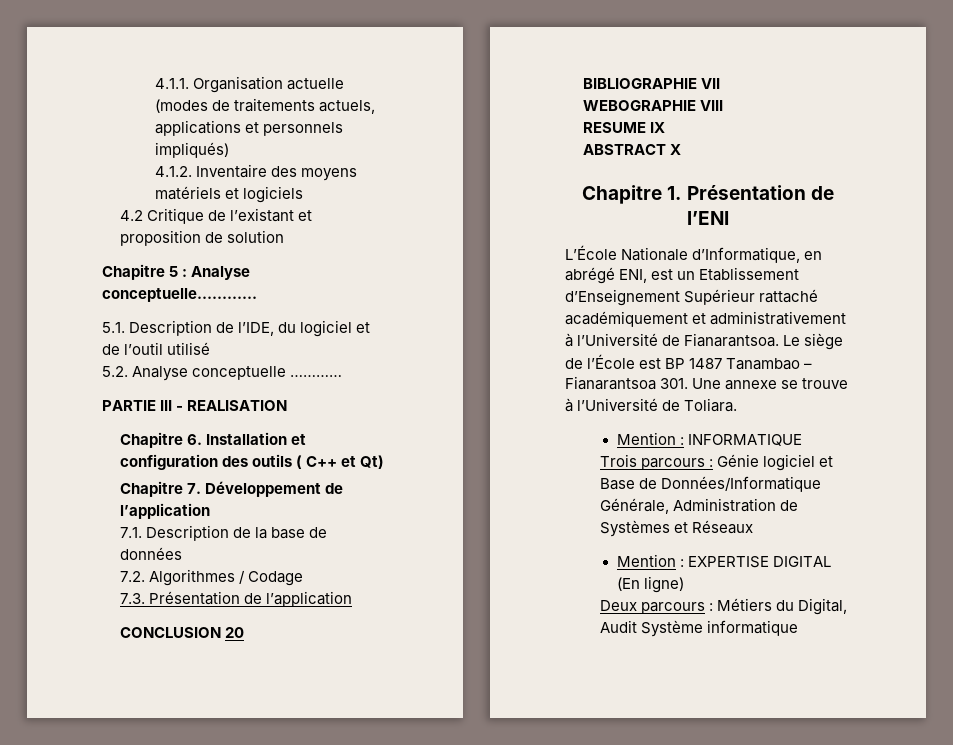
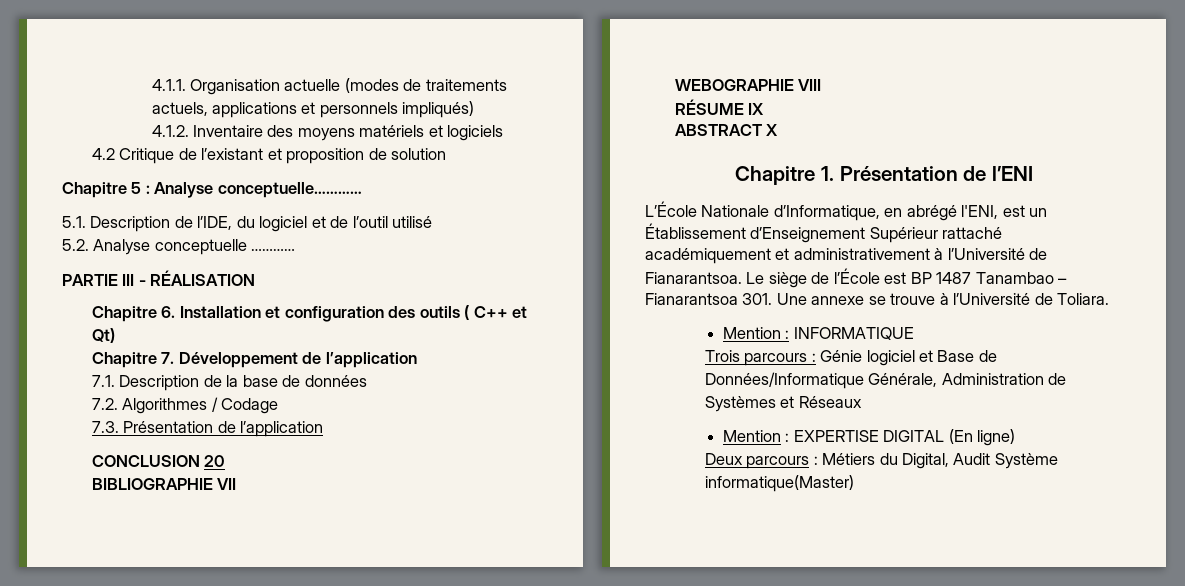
- PARTIE III - REALISATION
+ PARTIE III - RÉALISATION
- RESUME IX
+ RÉSUME IX
- L’École Nationale d’Informatique, en abrégé ENI, est un Etablissement d’Enseignement Supérieur rattaché académiquement et administrativement à l’Université de Fianarantsoa.
+ L’École Nationale d’Informatique, en abrégé l'ENI, est un Établissement d’Enseignement Supérieur rattaché académiquement et administrativement à l’Université de Fianarantsoa.
- Deux parcours : Métiers du Digital, Audit Système informatique
+ Deux parcours : Métiers du Digital, Audit Système informatique(Master)

